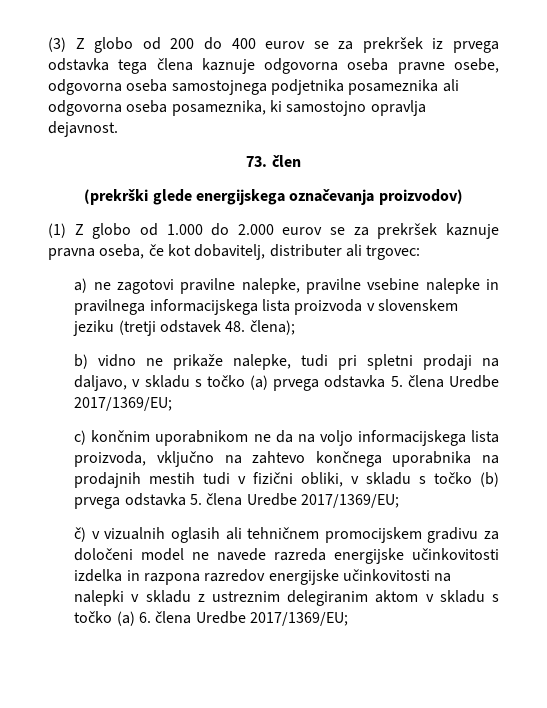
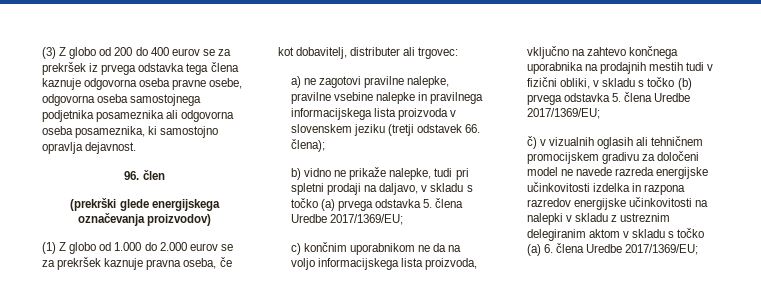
- 73. člen
+ 96. člen
- a) ne zagotovi pravilne nalepke, pravilne vsebine nalepke in pravilnega informacijskega lista proizvoda v slovenskem jeziku (tretji odstavek 48. člena);
+ a) ne zagotovi pravilne nalepke, pravilne vsebine nalepke in pravilnega informacijskega lista proizvoda v slovenskem jeziku (tretji odstavek 66. člena);

